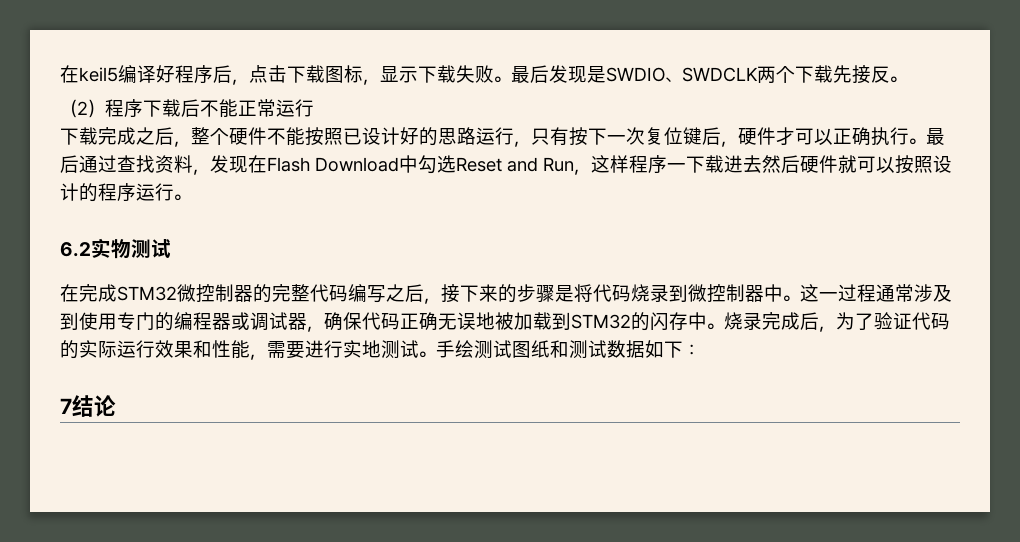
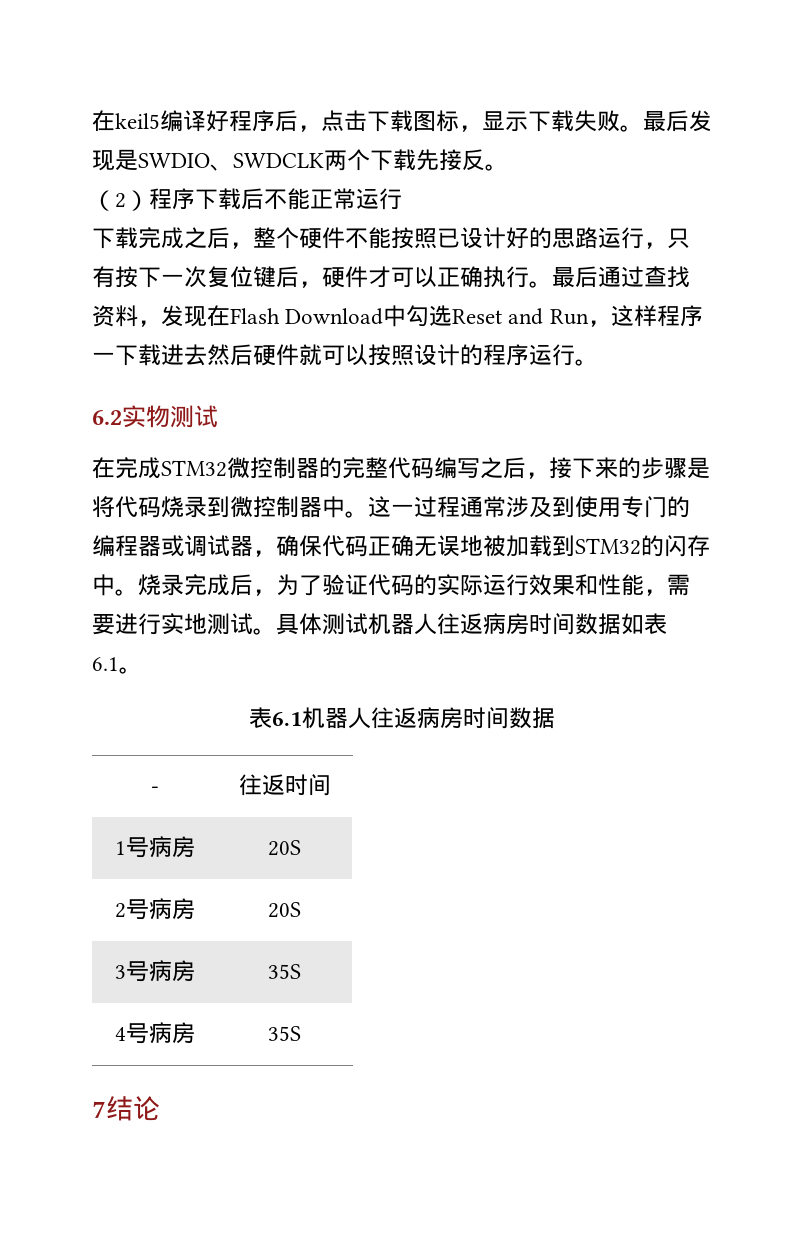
- 手绘测试图纸和测试数据如下：
+ 具体测试机器人往返病房时间数据如表6.1。
+ 表6.1机器人往返病房时间数据
+ - | 往返时间
+ 1号病房 | 20S
+ 2号病房 | 20S
+ 3号病房 | 35S
+ 4号病房 | 35S

